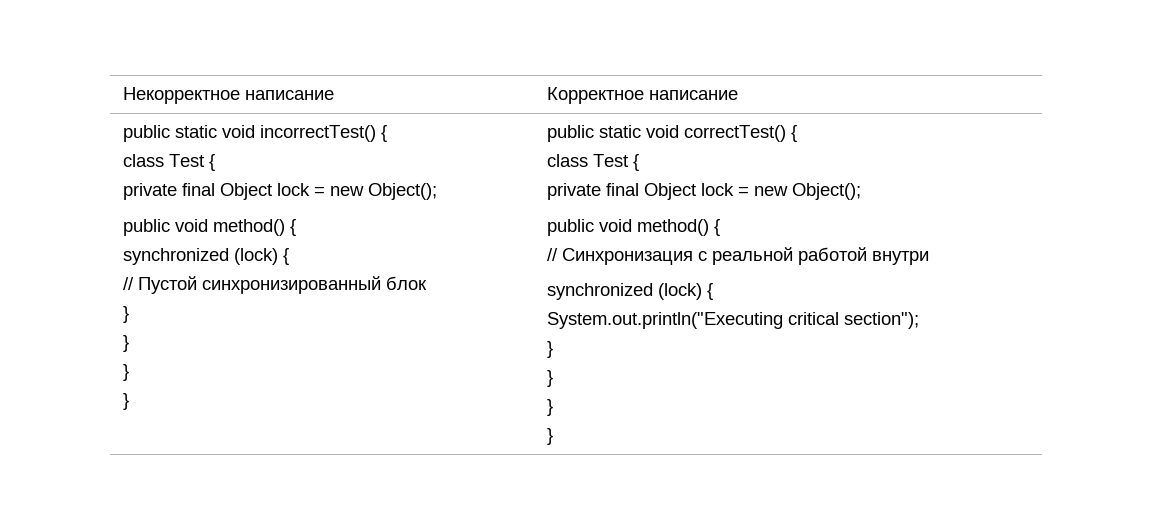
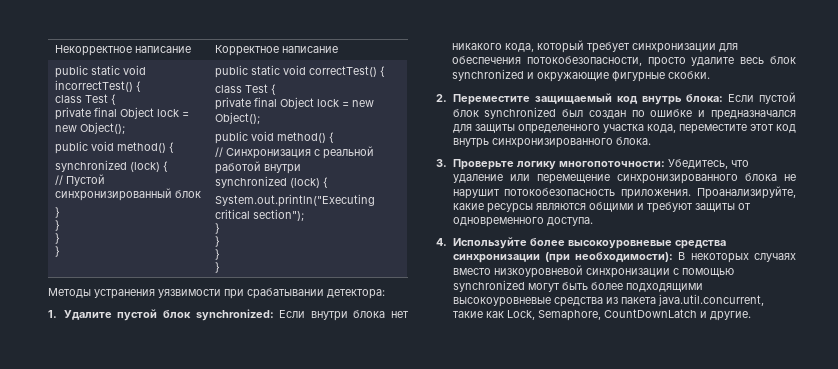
+ Методы устранения уязвимости при срабатывании детектора:
+ 1. Удалите пустой блок synchronized: Если внутри блока нет никакого кода, который требует синхронизации для обеспечения потокобезопасности, просто удалите весь блок synchronized и окружающие фигурные скобки.
+ 2. Переместите защищаемый код внутрь блока: Если пустой блок synchronized был создан по ошибке и предназначался для защиты определенного участка кода, переместите этот код внутрь синхронизированного блока.
+ 3. Проверьте логику многопоточности: Убедитесь, что удаление или перемещение синхронизированного блока не нарушит потокобезопасность приложения. Проанализируйте, какие ресурсы являются общими и требуют защиты от одновременного доступа.
+ 4. Используйте более высокоуровневые средства синхронизации (при необходимости): В некоторых случаях вместо низкоуровневой синхронизации с помощью synchronized могут быть более подходящими высокоуровневые средства из пакета java.util.concurrent, такие как Lock, Semaphore, CountDownLatch и другие.

